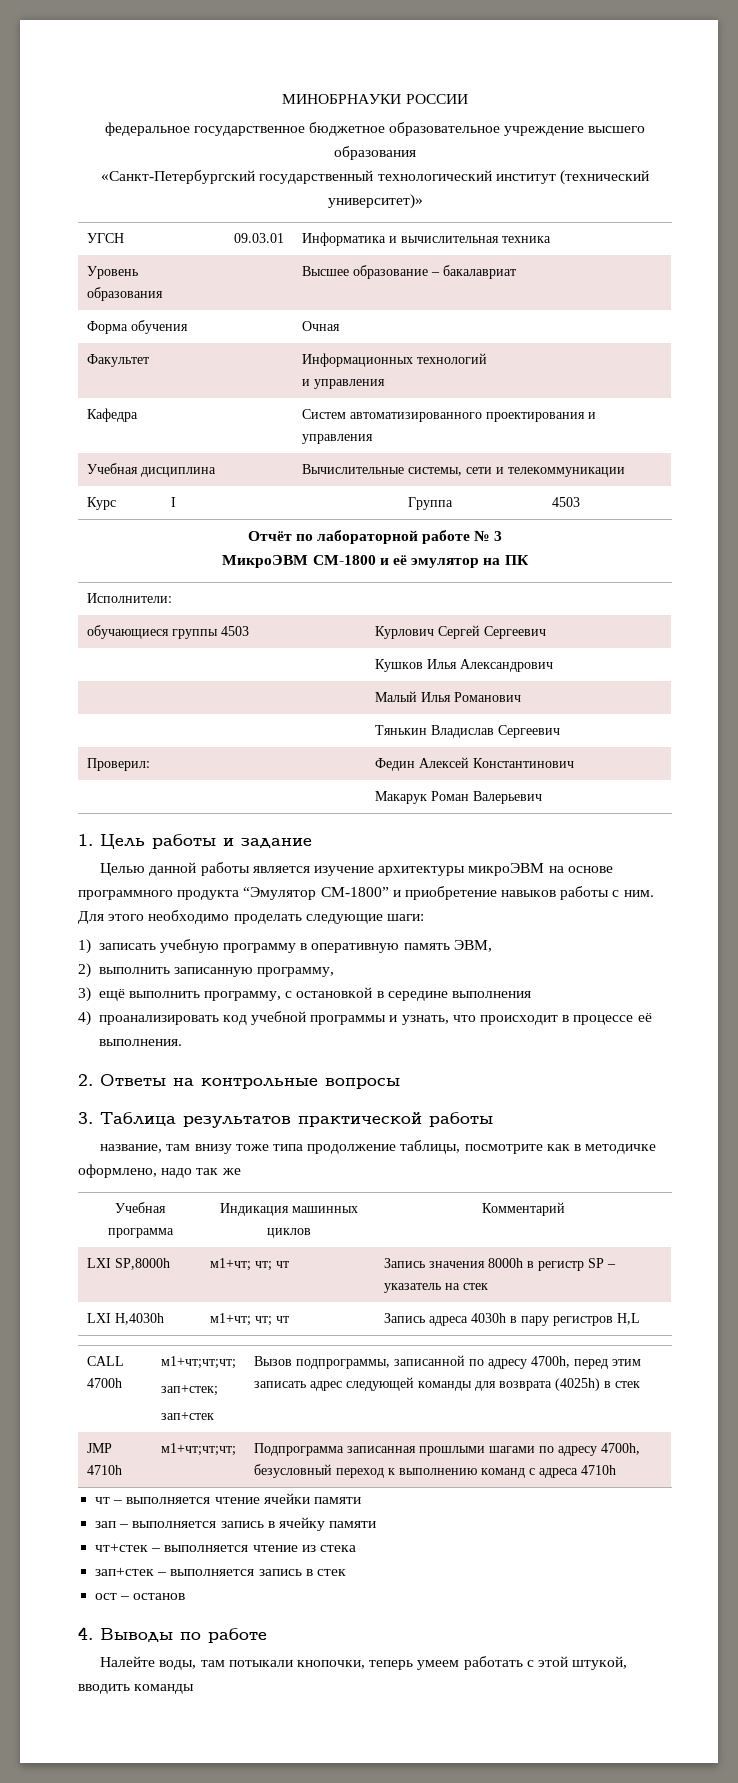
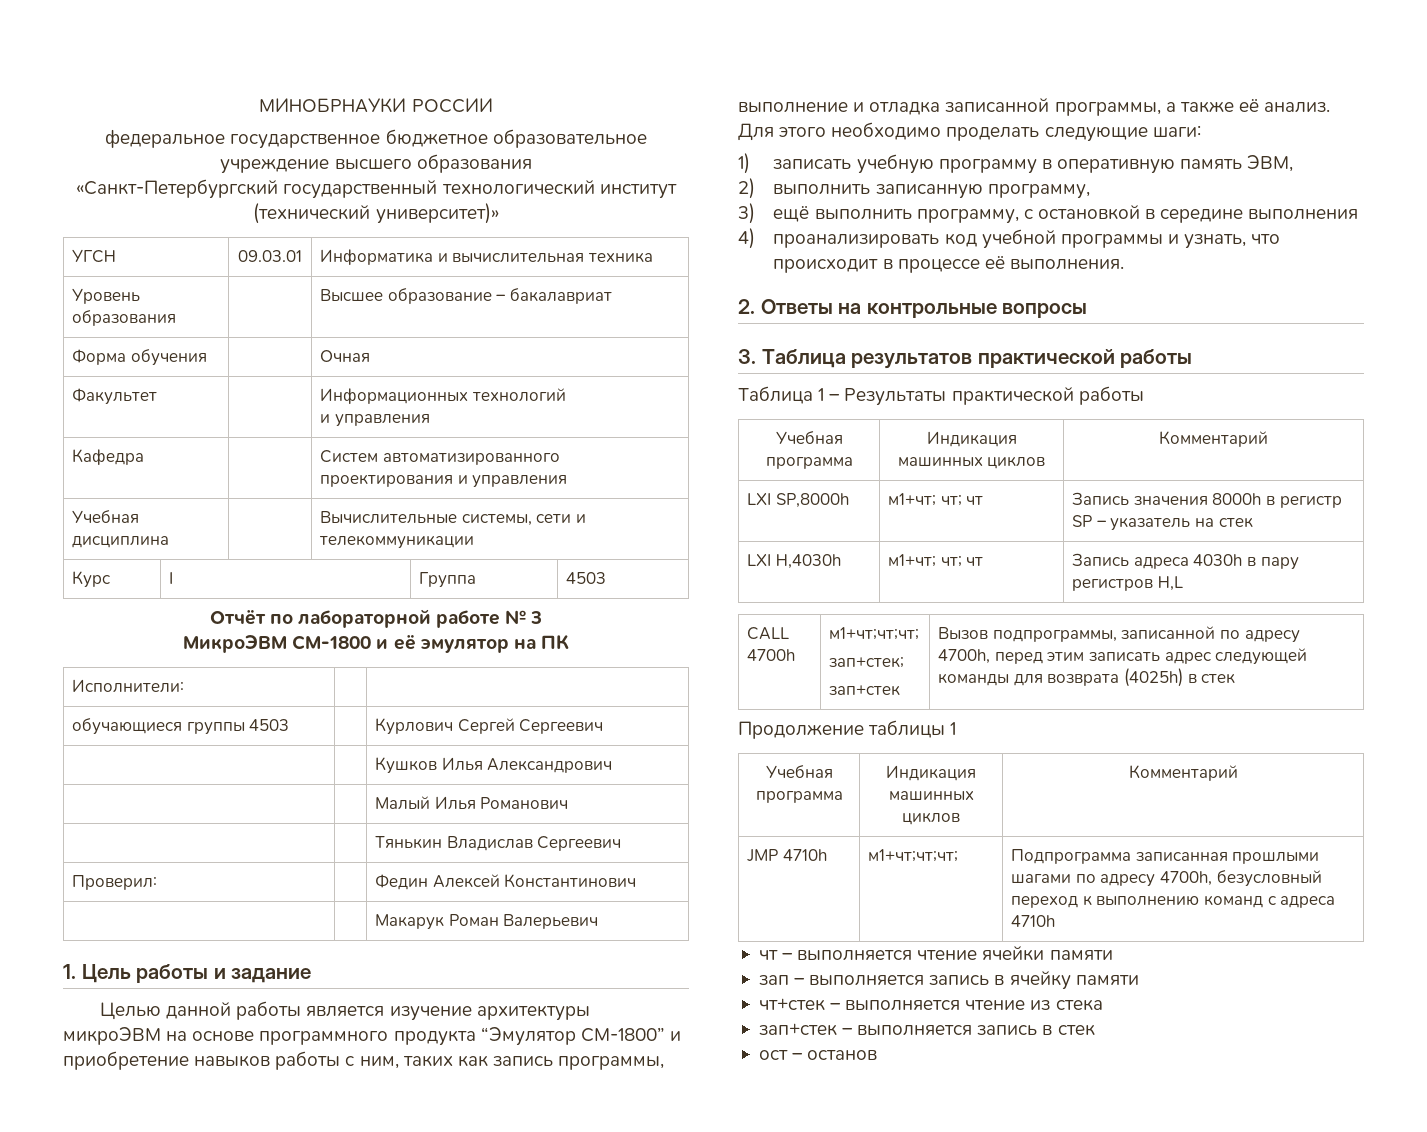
- Целью данной работы является изучение архитектуры микроЭВМ на основе программного продукта “Эмулятор CM-1800” и приобретение навыков работы с ним.
+ Целью данной работы является изучение архитектуры микроЭВМ на основе программного продукта “Эмулятор CM-1800” и приобретение навыков работы с ним, таких как запись программы, выполнение и отладка записанной программы, а также её анализ.
- название, там внизу тоже типа продолжение таблицы, посмотрите как в методичке оформлено, надо так же
+ Таблица 1 – Результаты практической работы
+ Продолжение таблицы 1
+ Учебная программа | Индикация машинных циклов | Комментарий
- 4. Выводы по работе
- Налейте воды, там потыкали кнопочки, теперь умеем работать с этой штукой, вводить команды

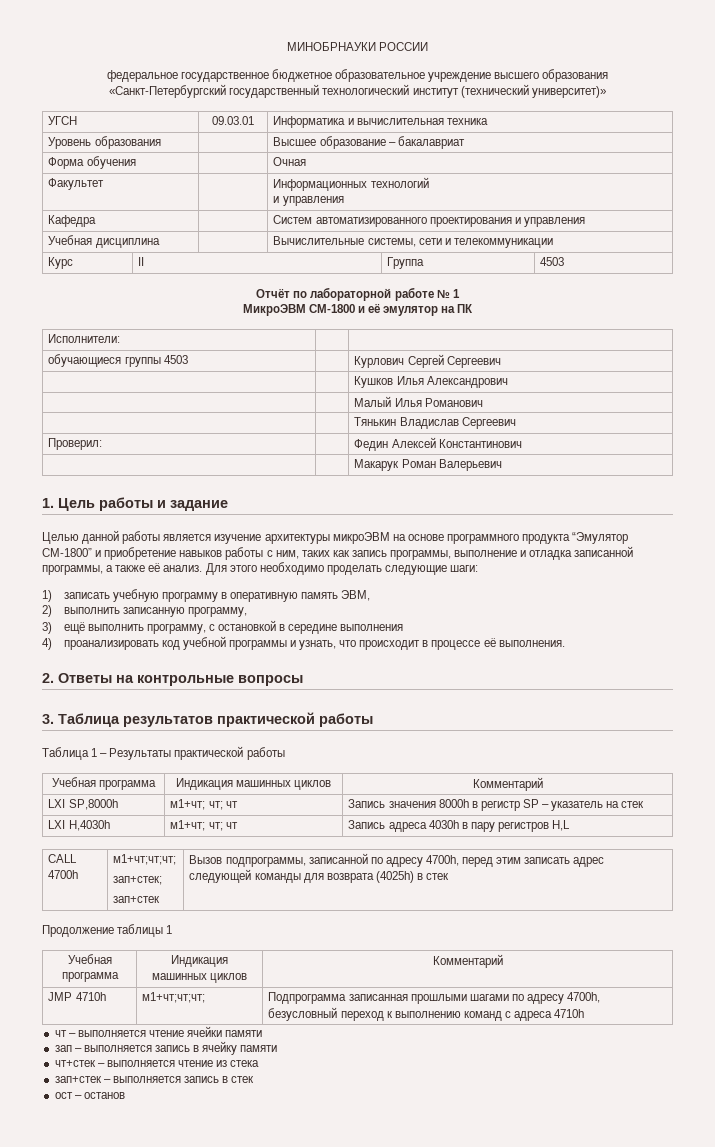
- Курс | I | Группа | 4503
+ Курс | II | Группа | 4503
- Отчёт по лабораторной работе № 3
+ Отчёт по лабораторной работе № 1

